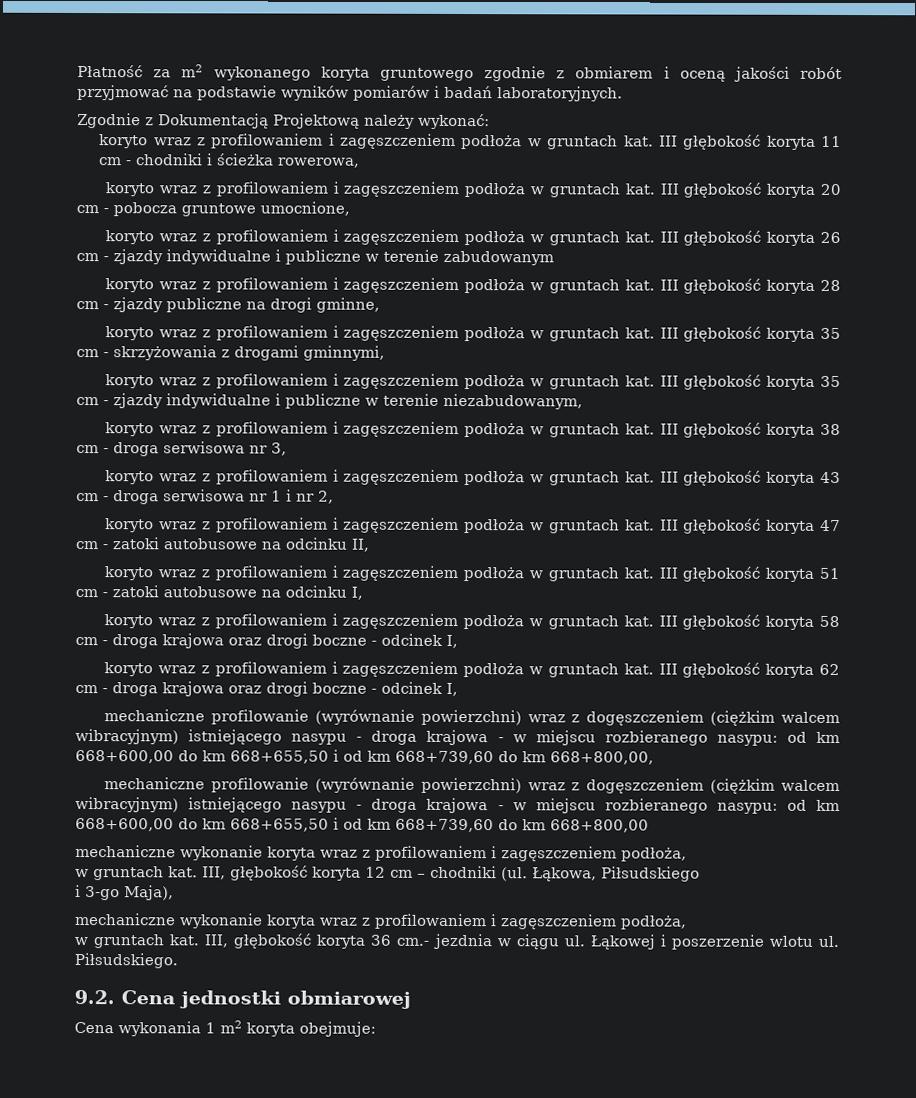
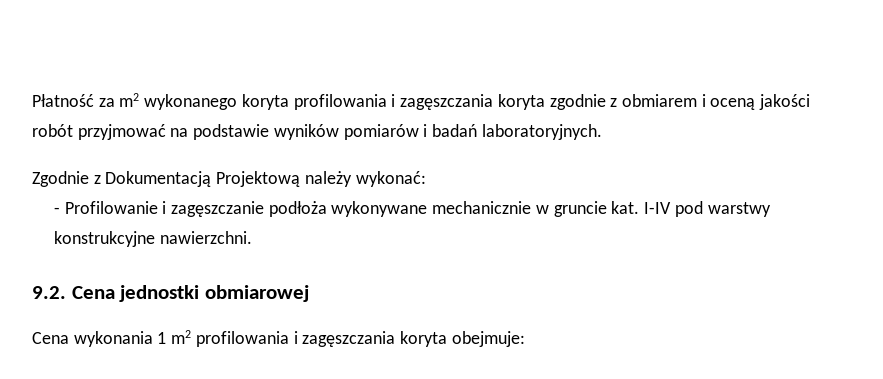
- Płatność za m2 wykonanego koryta gruntowego zgodnie z obmiarem i oceną jakości robót przyjmować na podstawie wyników pomiarów i badań laboratoryjnych.
+ Płatność za m2 wykonanego koryta profilowania i zagęszczania koryta zgodnie z obmiarem i oceną jakości robót przyjmować na podstawie wyników pomiarów i badań laboratoryjnych.
- koryto wraz z profilowaniem i zagęszczeniem podłoża w gruntach kat. III głębokość koryta 11 cm - chodniki i ścieżka rowerowa,
- koryto wraz z profilowaniem i zagęszczeniem podłoża w gruntach kat. III głębokość koryta 20 cm - pobocza gruntowe umocnione,
- koryto wraz z profilowaniem i zagęszczeniem podłoża w gruntach kat. III głębokość koryta 26 cm - zjazdy indywidualne i publiczne w terenie zabudowanym
- koryto wraz z profilowaniem i zagęszczeniem podłoża w gruntach kat. III głębokość koryta 28 cm - zjazdy publiczne na drogi gminne,
- koryto wraz z profilowaniem i zagęszczeniem podłoża w gruntach kat. III głębokość koryta 35 cm - skrzyżowania z drogami gminnymi,
- koryto wraz z profilowaniem i zagęszczeniem podłoża w gruntach kat. III głębokość koryta 35 cm - zjazdy indywidualne i publiczne w terenie niezabudowanym,
- koryto wraz z profilowaniem i zagęszczeniem podłoża w gruntach kat. III głębokość koryta 38 cm - droga serwisowa nr 3,
- koryto wraz z profilowaniem i zagęszczeniem podłoża w gruntach kat. III głębokość koryta 43 cm - droga serwisowa nr 1 i nr 2,
- koryto wraz z profilowaniem i zagęszczeniem podłoża w gruntach kat. III głębokość koryta 47 cm - zatoki autobusowe na odcinku II,
- koryto wraz z profilowaniem i zagęszczeniem podłoża w gruntach kat. III głębokość koryta 51 cm - zatoki autobusowe na odcinku I,
- koryto wraz z profilowaniem i zagęszczeniem podłoża w gruntach kat. III głębokość koryta 58 cm - droga krajowa oraz drogi boczne - odcinek I,
- koryto wraz z profilowaniem i zagęszczeniem podłoża w gruntach kat. III głębokość koryta 62 cm - droga krajowa oraz drogi boczne - odcinek I,
- mechaniczne profilowanie (wyrównanie powierzchni) wraz z dogęszczeniem (ciężkim walcem wibracyjnym) istniejącego nasypu - droga krajowa - w miejscu rozbieranego nasypu: od km 668+600,00 do km 668+655,50 i od km 668+739,60 do km 668+800,00,
- mechaniczne profilowanie (wyrównanie powierzchni) wraz z dogęszczeniem (ciężkim walcem wibracyjnym) istniejącego nasypu - droga krajowa - w miejscu rozbieranego nasypu: od km 668+600,00 do km 668+655,50 i od km 668+739,60 do km 668+800,00
- mechaniczne wykonanie koryta wraz z profilowaniem i zagęszczeniem podłoża,
- w gruntach kat. III, głębokość koryta 12 cm – chodniki (ul. Łąkowa, Piłsudskiego
- i 3-go Maja),
- mechaniczne wykonanie koryta wraz z profilowaniem i zagęszczeniem podłoża,
- w gruntach kat. III, głębokość koryta 36 cm.- jezdnia w ciągu ul. Łąkowej i poszerzenie wlotu ul. Piłsudskiego.
+ - Profilowanie i zagęszczanie podłoża wykonywane mechanicznie w gruncie kat. I-IV pod warstwy konstrukcyjne nawierzchni.
- Cena wykonania 1 m2 koryta obejmuje:
+ Cena wykonania 1 m2 profilowania i zagęszczania koryta obejmuje:

